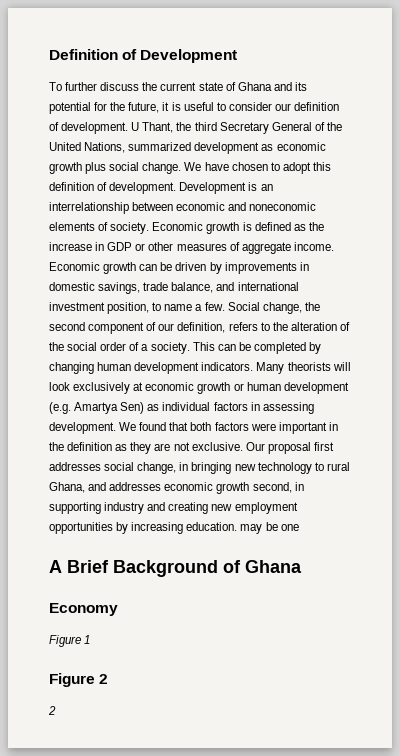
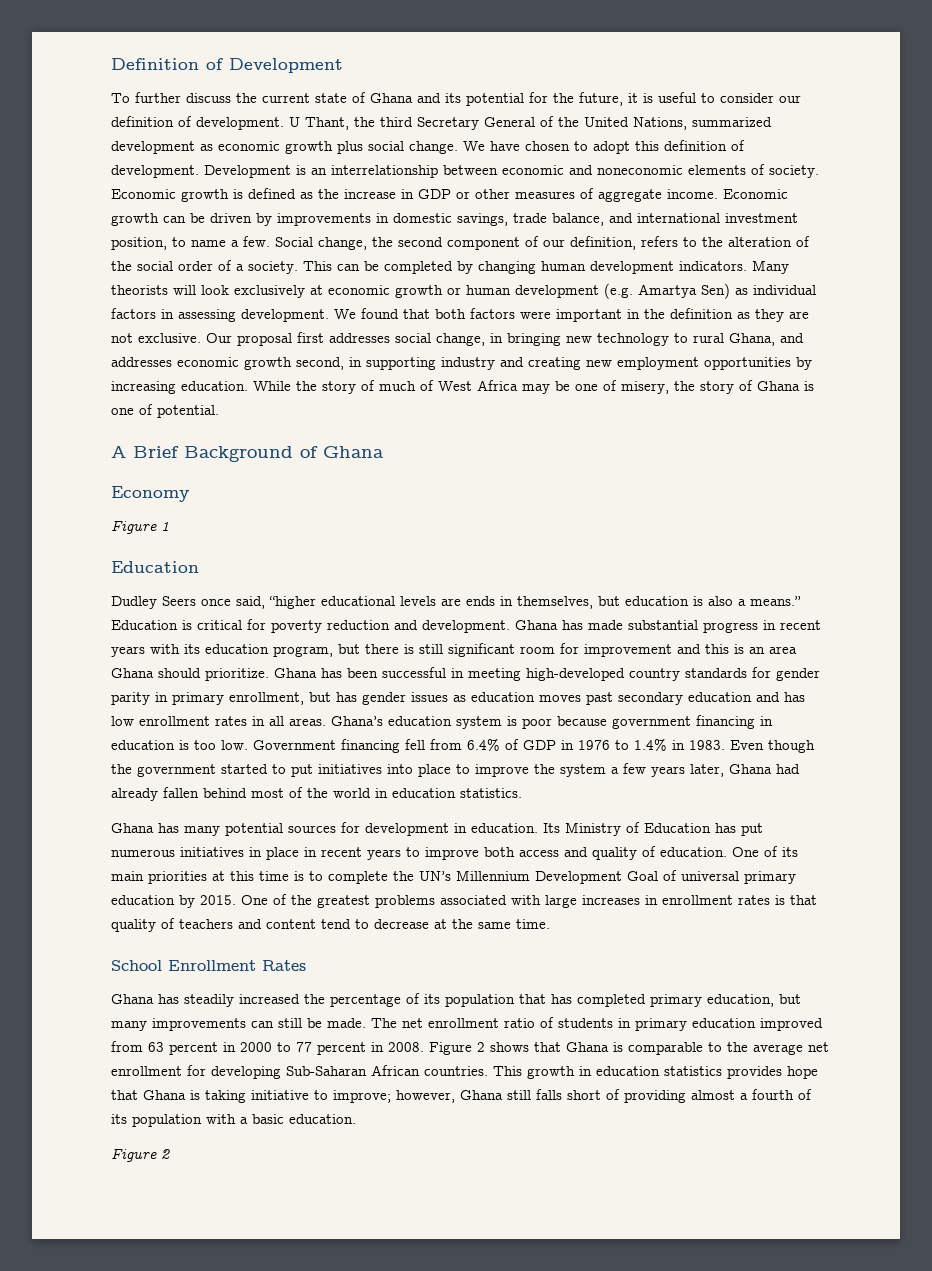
- Our proposal first addresses social change, in bringing new technology to rural Ghana, and addresses economic growth second, in supporting industry and creating new employment opportunities by increasing education. may be one
+ Our proposal first addresses social change, in bringing new technology to rural Ghana, and addresses economic growth second, in supporting industry and creating new employment opportunities by increasing education. While the story of much of West Africa may be one of misery, the story of Ghana is one of potential.
  Figure 1
+ Education
+ Dudley Seers once said, “higher educational levels are ends in themselves, but education is also a means.” Education is critical for poverty reduction and development. Ghana has made substantial progress in recent years with its education program, but there is still significant room for improvement and this is an area Ghana should prioritize. Ghana has been successful in meeting high-developed country standards for gender parity in primary enrollment, but has gender issues as education moves past secondary education and has low enrollment rates in all areas. Ghana’s education system is poor because government financing in education is too low. Government financing fell from 6.4% of GDP in 1976 to 1.4% in 1983. Even though the government started to put initiatives into place to improve the system a few years later, Ghana had already fallen behind most of the world in education statistics.
+ Ghana has many potential sources for development in education. Its Ministry of Education has put numerous initiatives in place in recent years to improve both access and quality of education. One of its main priorities at this time is to complete the UN’s Millennium Development Goal of universal primary education by 2015. One of the greatest problems associated with large increases in enrollment rates is that quality of teachers and content tend to decrease at the same time.
+ School Enrollment Rates
+ Ghana has steadily increased the percentage of its population that has completed primary education, but many improvements can still be made. The net enrollment ratio of students in primary education improved from 63 percent in 2000 to 77 percent in 2008. Figure 2 shows that Ghana is comparable to the average net enrollment for developing Sub-Saharan African countries. This growth in education statistics provides hope that Ghana is taking initiative to improve; however, Ghana still falls short of providing almost a fourth of its population with a basic education.
  Figure 2
- 2

